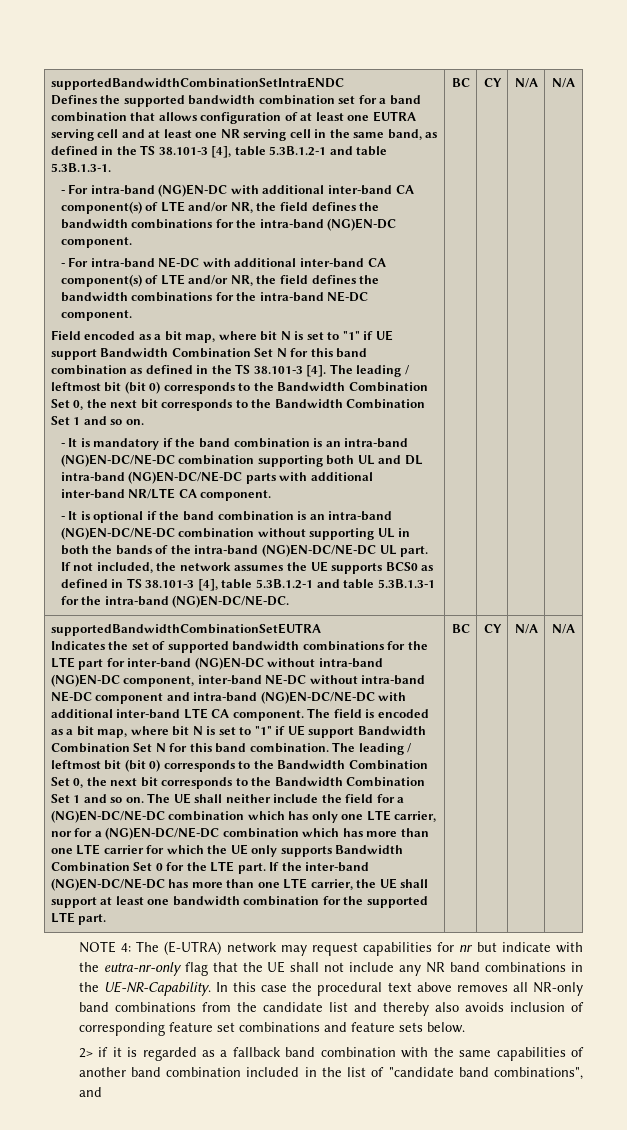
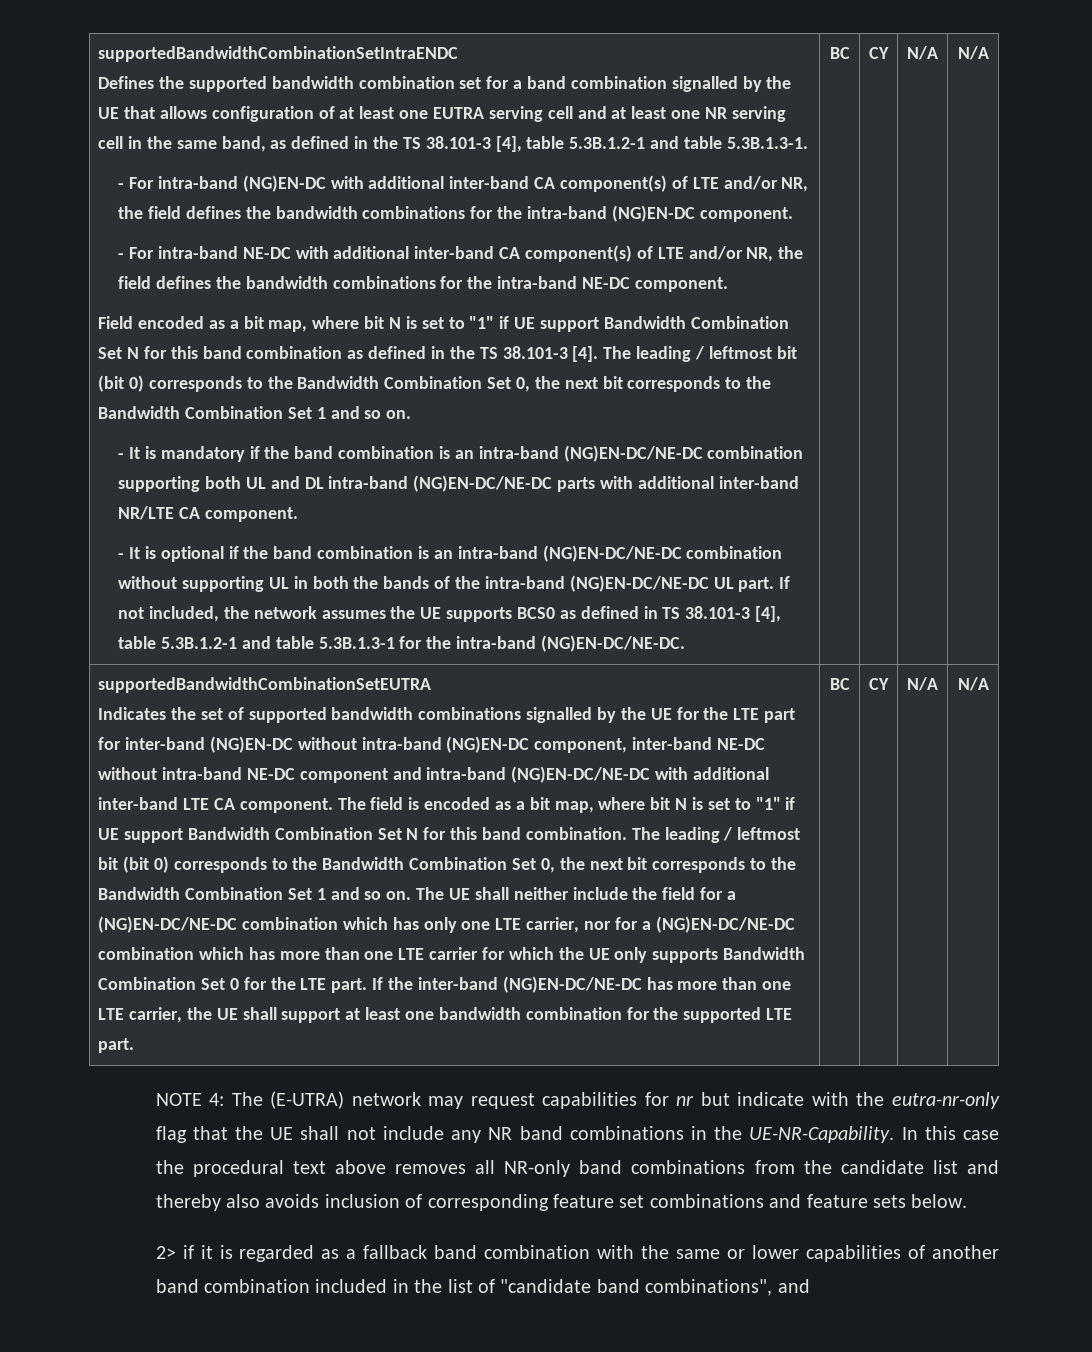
- Defines the supported bandwidth combination set for a band combination that allows configuration of at least one EUTRA serving cell and at least one NR serving cell in the same band, as defined in the TS 38.101-3 [4], table 5.3B.1.2-1 and table 5.3B.1.3-1.
+ Defines the supported bandwidth combination set for a band combination signalled by the UE that allows configuration of at least one EUTRA serving cell and at least one NR serving cell in the same band, as defined in the TS 38.101-3 [4], table 5.3B.1.2-1 and table 5.3B.1.3-1.
- Indicates the set of supported bandwidth combinations for the LTE part for inter-band (NG)EN-DC without intra-band (NG)EN-DC component, inter-band NE-DC without intra-band NE-DC component and intra-band (NG)EN-DC/NE-DC with additional inter-band LTE CA component.
+ Indicates the set of supported bandwidth combinations signalled by the UE for the LTE part for inter-band (NG)EN-DC without intra-band (NG)EN-DC component, inter-band NE-DC without intra-band NE-DC component and intra-band (NG)EN-DC/NE-DC with additional inter-band LTE CA component.
- 2> if it is regarded as a fallback band combination with the same capabilities of another band combination included in the list of "candidate band combinations", and
+ 2> if it is regarded as a fallback band combination with the same or lower capabilities of another band combination included in the list of "candidate band combinations", and

